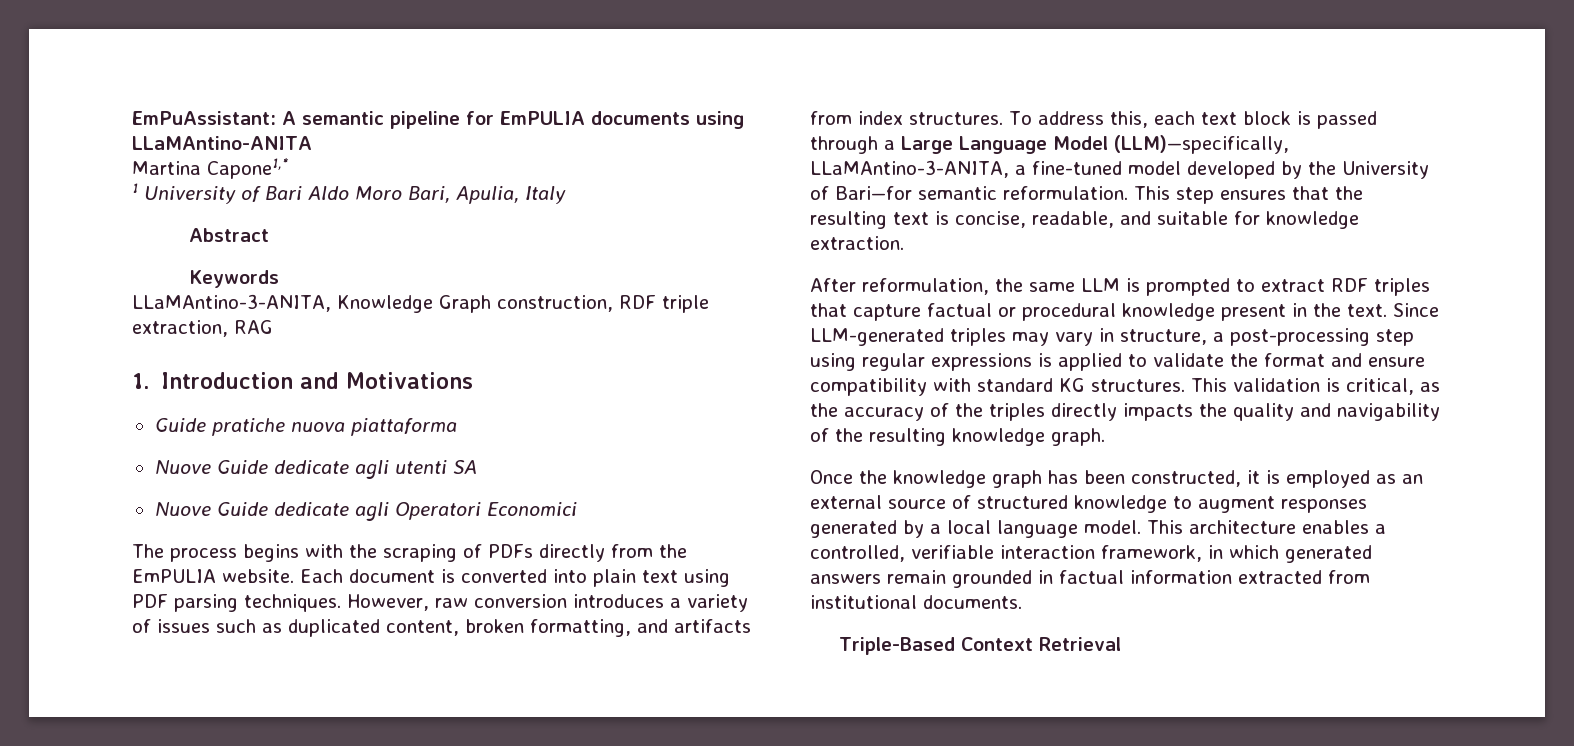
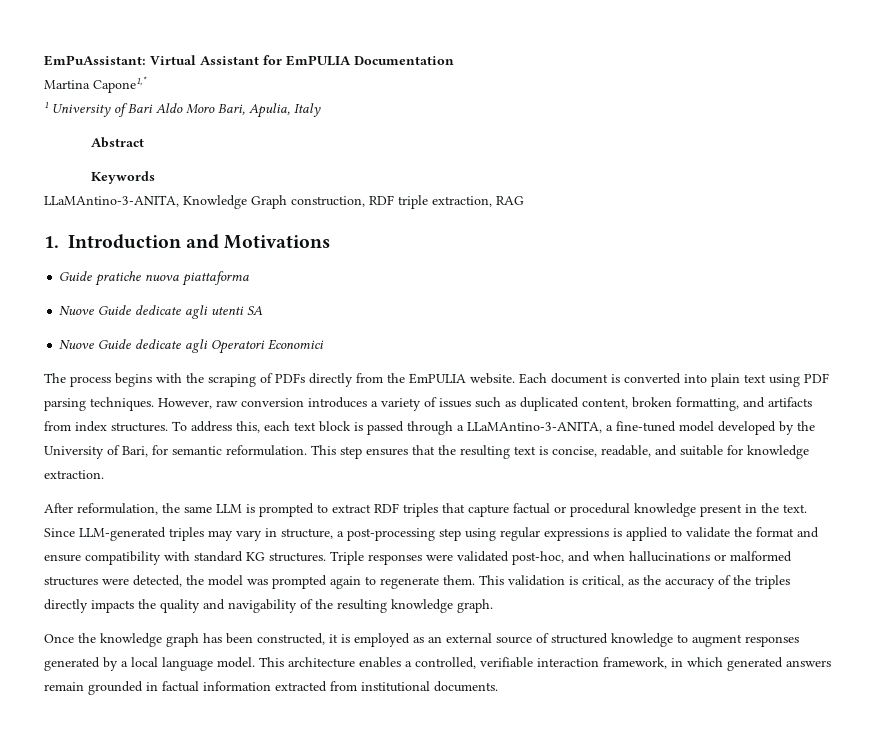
- EmPuAssistant: A semantic pipeline for EmPULIA documents using LLaMAntino-ANITA
+ EmPuAssistant: Virtual Assistant for EmPULIA Documentation
- To address this, each text block is passed through a Large Language Model (LLM)—specifically, LLaMAntino-3-ANITA, a fine-tuned model developed by the University of Bari—for semantic reformulation.
+ To address this, each text block is passed through a LLaMAntino-3-ANITA, a fine-tuned model developed by the University of Bari, for semantic reformulation.
+ Triple responses were validated post-hoc, and when hallucinations or malformed structures were detected, the model was prompted again to regenerate them.
- Triple-Based Context Retrieval

